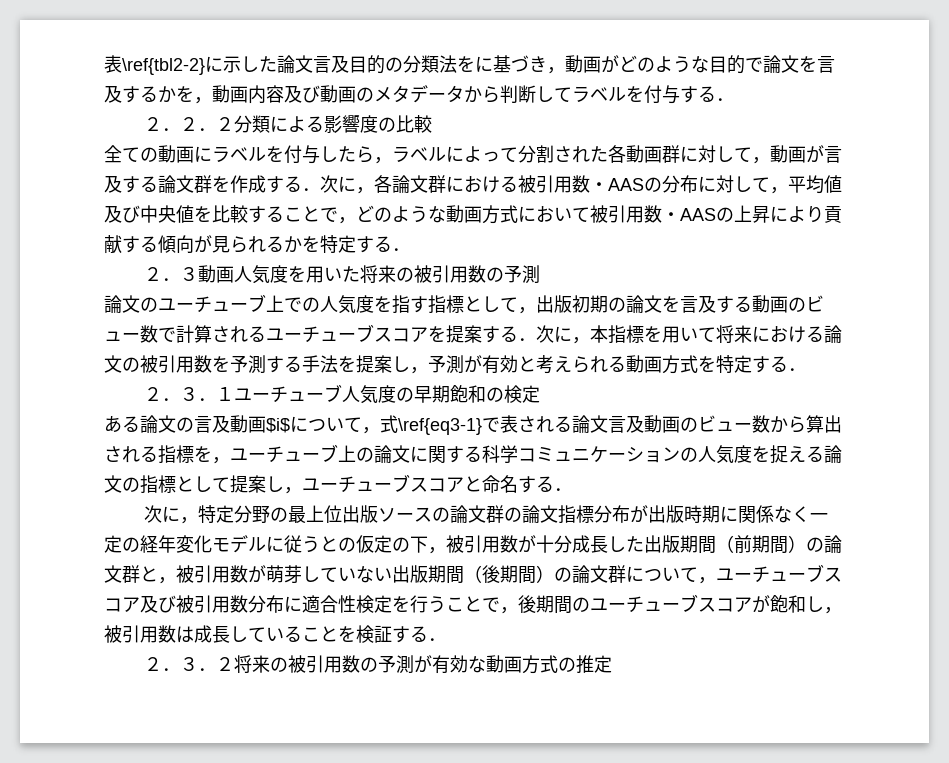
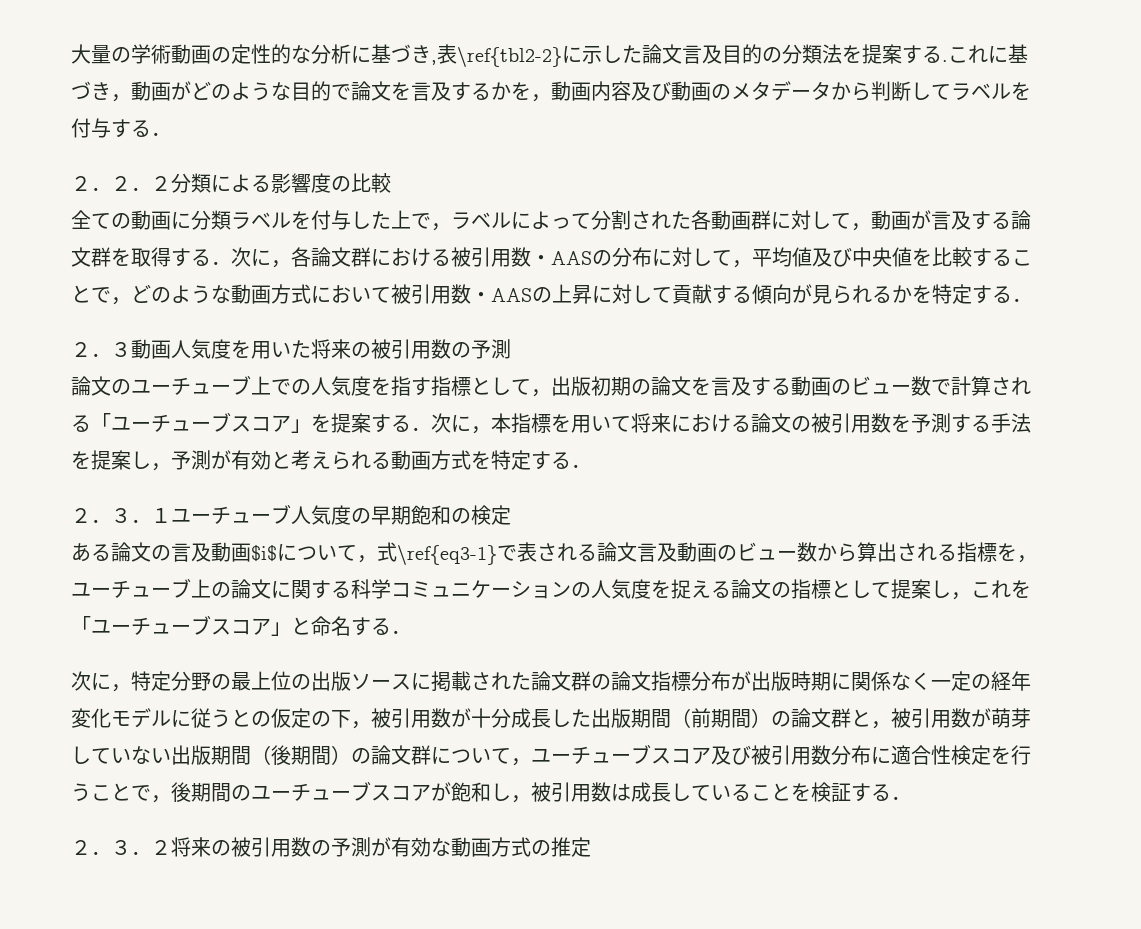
- 表\ref{tbl2-2}に示した論文言及目的の分類法をに基づき，動画がどのような目的で論文を言及するかを，動画内容及び動画のメタデータから判断してラベルを付与する．
+ 大量の学術動画の定性的な分析に基づき,表\ref{tbl2-2}に示した論文言及目的の分類法を提案する.これに基づき，動画がどのような目的で論文を言及するかを，動画内容及び動画のメタデータから判断してラベルを付与する．
- 全ての動画にラベルを付与したら，ラベルによって分割された各動画群に対して，動画が言及する論文群を作成する．次に，各論文群における被引用数・AASの分布に対して，平均値及び中央値を比較することで，どのような動画方式において被引用数・AASの上昇により貢献する傾向が見られるかを特定する．
+ 全ての動画に分類ラベルを付与した上で，ラベルによって分割された各動画群に対して，動画が言及する論文群を取得する．次に，各論文群における被引用数・AASの分布に対して，平均値及び中央値を比較することで，どのような動画方式において被引用数・AASの上昇に対して貢献する傾向が見られるかを特定する．
- 論文のユーチューブ上での人気度を指す指標として，出版初期の論文を言及する動画のビュー数で計算されるユーチューブスコアを提案する．次に，本指標を用いて将来における論文の被引用数を予測する手法を提案し，予測が有効と考えられる動画方式を特定する．
+ 論文のユーチューブ上での人気度を指す指標として，出版初期の論文を言及する動画のビュー数で計算される「ユーチューブスコア」を提案する．次に，本指標を用いて将来における論文の被引用数を予測する手法を提案し，予測が有効と考えられる動画方式を特定する．
- ある論文の言及動画$i$について，式\ref{eq3-1}で表される論文言及動画のビュー数から算出される指標を，ユーチューブ上の論文に関する科学コミュニケーションの人気度を捉える論文の指標として提案し，ユーチューブスコアと命名する．
+ ある論文の言及動画$i$について，式\ref{eq3-1}で表される論文言及動画のビュー数から算出される指標を，ユーチューブ上の論文に関する科学コミュニケーションの人気度を捉える論文の指標として提案し，これを「ユーチューブスコア」と命名する．
- 次に，特定分野の最上位出版ソースの論文群の論文指標分布が出版時期に関係なく一定の経年変化モデルに従うとの仮定の下，被引用数が十分成長した出版期間（前期間）の論文群と，被引用数が萌芽していない出版期間（後期間）の論文群について，ユーチューブスコア及び被引用数分布に適合性検定を行うことで，後期間のユーチューブスコアが飽和し，被引用数は成長していることを検証する．
+ 次に，特定分野の最上位の出版ソースに掲載された論文群の論文指標分布が出版時期に関係なく一定の経年変化モデルに従うとの仮定の下，被引用数が十分成長した出版期間（前期間）の論文群と，被引用数が萌芽していない出版期間（後期間）の論文群について，ユーチューブスコア及び被引用数分布に適合性検定を行うことで，後期間のユーチューブスコアが飽和し，被引用数は成長していることを検証する．

